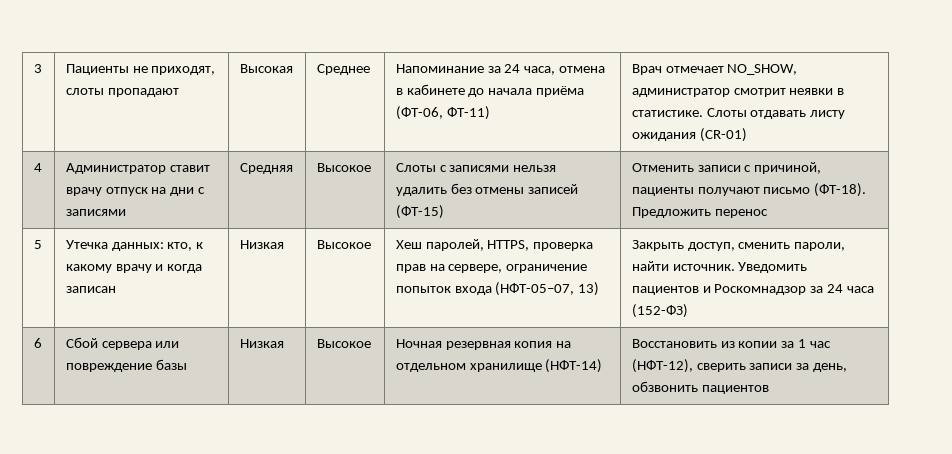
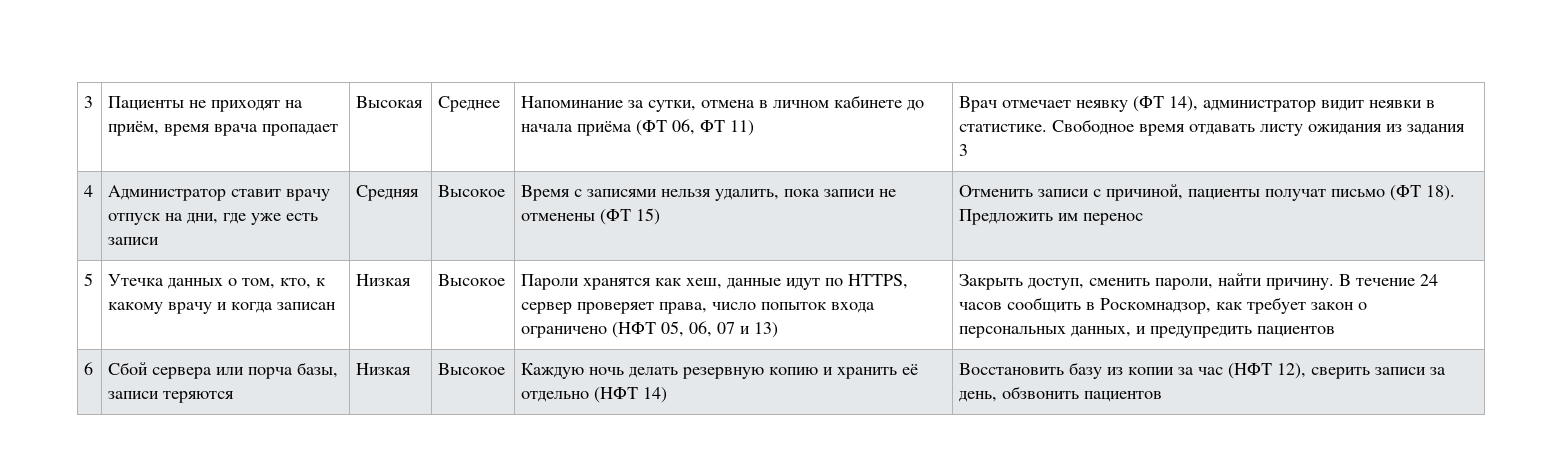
- Пациенты не приходят, слоты пропадают
+ Пациенты не приходят на приём, время врача пропадает
- Напоминание за 24 часа, отмена в кабинете до начала приёма (ФТ-06, ФТ-11) | Врач отмечает NO_SHOW, администратор смотрит неявки в статистике.
+ Напоминание за сутки, отмена в личном кабинете до начала приёма (ФТ 06, ФТ 11) | Врач отмечает неявку (ФТ 14), администратор видит неявки в статистике.
- Слоты отдавать листу ожидания (CR-01)
+ Свободное время отдавать листу ожидания из задания 3
- 4 | Администратор ставит врачу отпуск на дни с записями | Средняя | Высокое | Слоты с записями нельзя удалить без отмены записей (ФТ-15) | Отменить записи с причиной, пациенты получают письмо (ФТ-18). Предложить перенос
+ 4 | Администратор ставит врачу отпуск на дни, где уже есть записи | Средняя | Высокое | Время с записями нельзя удалить, пока записи не отменены (ФТ 15) | Отменить записи с причиной, пациенты получат письмо (ФТ 18). Предложить им перенос
- Утечка данных: кто, к какому врачу и когда записан
+ Утечка данных о том, кто, к какому врачу и когда записан
- Хеш паролей, HTTPS, проверка прав на сервере, ограничение попыток входа (НФТ-05–07, 13)
+ Пароли хранятся как хеш, данные идут по HTTPS, сервер проверяет права, число попыток входа ограничено (НФТ 05, 06, 07 и 13)
- Закрыть доступ, сменить пароли, найти источник. Уведомить пациентов и Роскомнадзор за 24 часа (152-ФЗ)
- 6 | Сбой сервера или повреждение базы | Низкая | Высокое | Ночная резервная копия на отдельном хранилище (НФТ-14) | Восстановить из копии за 1 час (НФТ-12), сверить записи за день, обзвонить пациентов
+ Закрыть доступ, сменить пароли, найти причину. В течение 24 часов сообщить в Роскомнадзор, как требует закон о персональных данных, и предупредить пациентов
+ 6 | Сбой сервера или порча базы, записи теряются | Низкая | Высокое | Каждую ночь делать резервную копию и хранить её отдельно (НФТ 14) | Восстановить базу из копии за час (НФТ 12), сверить записи за день, обзвонить пациентов

